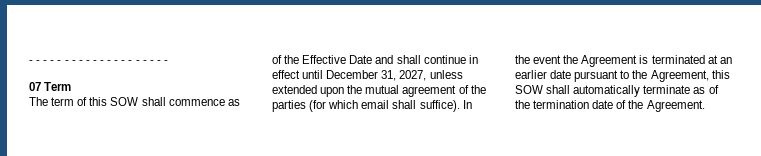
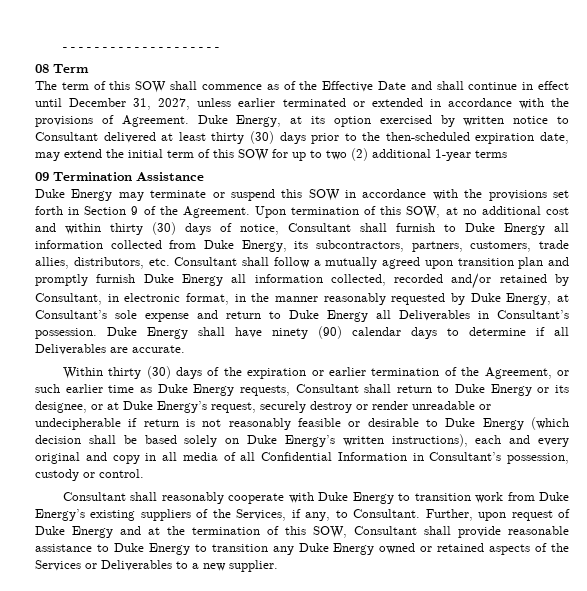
- 07 Term
+ 08 Term
- The term of this SOW shall commence as of the Effective Date and shall continue in effect until December 31, 2027, unless extended upon the mutual agreement of the parties (for which email shall suffice). In the event the Agreement is terminated at an earlier date pursuant to the Agreement, this SOW shall automatically terminate as of the termination date of the Agreement.
+ The term of this SOW shall commence as of the Effective Date and shall continue in effect until December 31, 2027, unless earlier terminated or extended in accordance with the provisions of Agreement. Duke Energy, at its option exercised by written notice to Consultant delivered at least thirty (30) days prior to the then-scheduled expiration date, may extend the initial term of this SOW for up to two (2) additional 1-year terms
+ 09 Termination Assistance
+ Duke Energy may terminate or suspend this SOW in accordance with the provisions set forth in Section 9 of the Agreement. Upon termination of this SOW, at no additional cost and within thirty (30) days of notice, Consultant shall furnish to Duke Energy all information collected from Duke Energy, its subcontractors, partners, customers, trade allies, distributors, etc. Consultant shall follow a mutually agreed upon transition plan and promptly furnish Duke Energy all information collected, recorded and/or retained by Consultant, in electronic format, in the manner reasonably requested by Duke Energy, at Consultant’s sole expense and return to Duke Energy all Deliverables in Consultant’s possession. Duke Energy shall have ninety (90) calendar days to determine if all Deliverables are accurate.
+ Within thirty (30) days of the expiration or earlier termination of the Agreement, or such earlier time as Duke Energy requests, Consultant shall return to Duke Energy or its designee, or at Duke Energy’s request, securely destroy or render unreadable or undecipherable if return is not reasonably feasible or desirable to Duke Energy (which decision shall be based solely on Duke Energy’s written instructions), each and every original and copy in all media of all Confidential Information in Consultant’s possession, custody or control.
+ Consultant shall reasonably cooperate with Duke Energy to transition work from Duke Energy’s existing suppliers of the Services, if any, to Consultant. Further, upon request of Duke Energy and at the termination of this SOW, Consultant shall provide reasonable assistance to Duke Energy to transition any Duke Energy owned or retained aspects of the Services or Deliverables to a new supplier.

